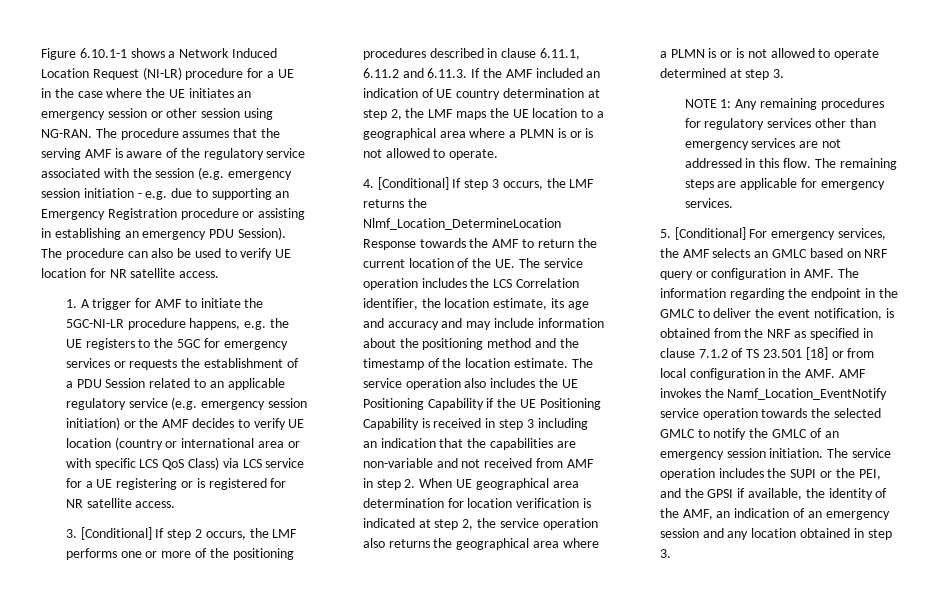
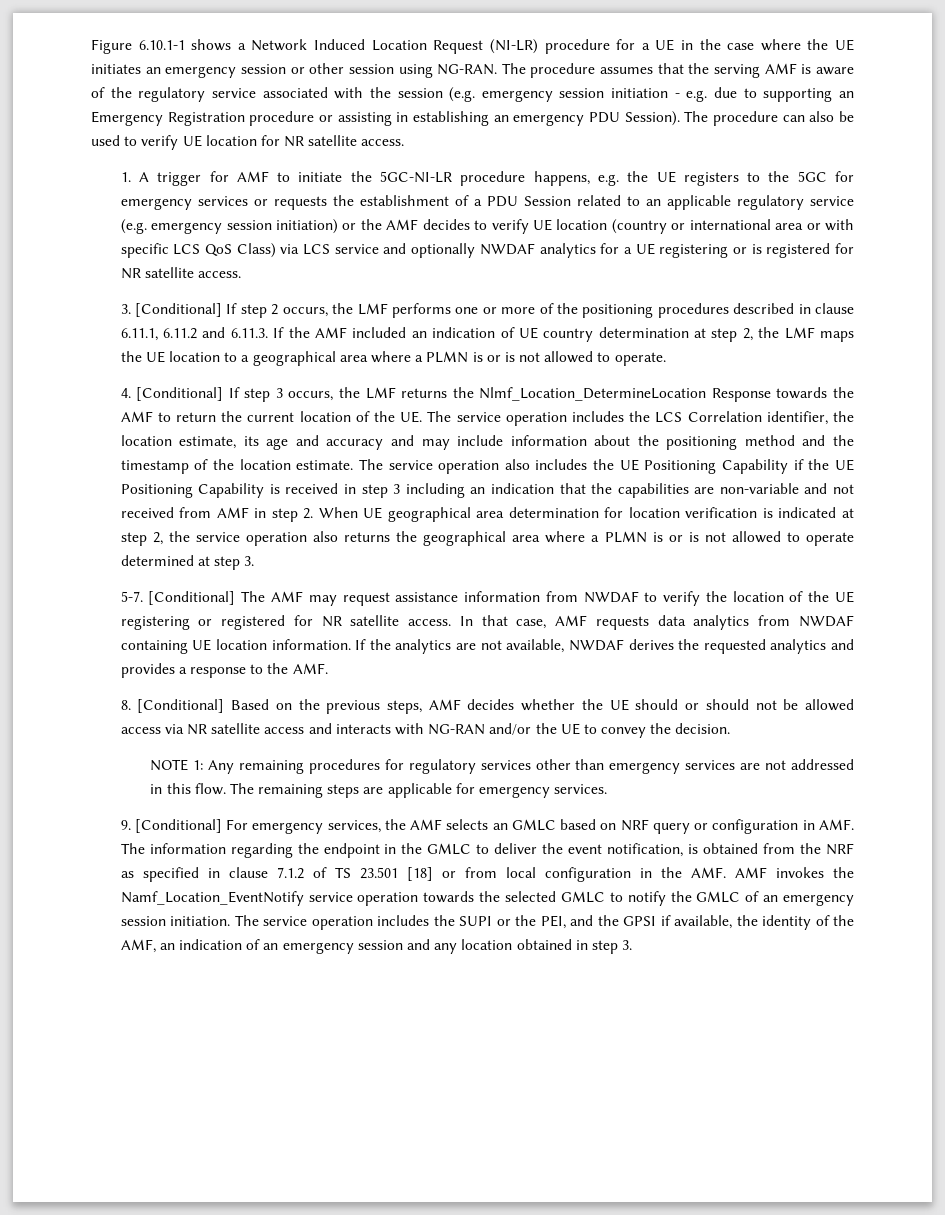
- 1. A trigger for AMF to initiate the 5GC-NI-LR procedure happens, e.g. the UE registers to the 5GC for emergency services or requests the establishment of a PDU Session related to an applicable regulatory service (e.g. emergency session initiation) or the AMF decides to verify UE location (country or international area or with specific LCS QoS Class) via LCS service for a UE registering or is registered for NR satellite access.
+ 1. A trigger for AMF to initiate the 5GC-NI-LR procedure happens, e.g. the UE registers to the 5GC for emergency services or requests the establishment of a PDU Session related to an applicable regulatory service (e.g. emergency session initiation) or the AMF decides to verify UE location (country or international area or with specific LCS QoS Class) via LCS service and optionally NWDAF analytics for a UE registering or is registered for NR satellite access.
+ 5-7. [Conditional] The AMF may request assistance information from NWDAF to verify the location of the UE registering or registered for NR satellite access. In that case, AMF requests data analytics from NWDAF containing UE location information. If the analytics are not available, NWDAF derives the requested analytics and provides a response to the AMF.
+ 8. [Conditional] Based on the previous steps, AMF decides whether the UE should or should not be allowed access via NR satellite access and interacts with NG-RAN and/or the UE to convey the decision.
- 5. [Conditional] For emergency services, the AMF selects an GMLC based on NRF query or configuration in AMF. The information regarding the endpoint in the GMLC to deliver the event notification, is obtained from the NRF as specified in clause 7.1.2 of TS 23.501 [18] or from local configuration in the AMF. AMF invokes the Namf_Location_EventNotify service operation towards the selected GMLC to notify the GMLC of an emergency session initiation.
+ 9. [Conditional] For emergency services, the AMF selects an GMLC based on NRF query or configuration in AMF. The information regarding the endpoint in the GMLC to deliver the event notification, is obtained from the NRF as specified in clause 7.1.2 of TS 23.501 [18] or from local configuration in the AMF. AMF invokes the Namf_Location_EventNotify service operation towards the selected GMLC to notify the GMLC of an emergency session initiation.

